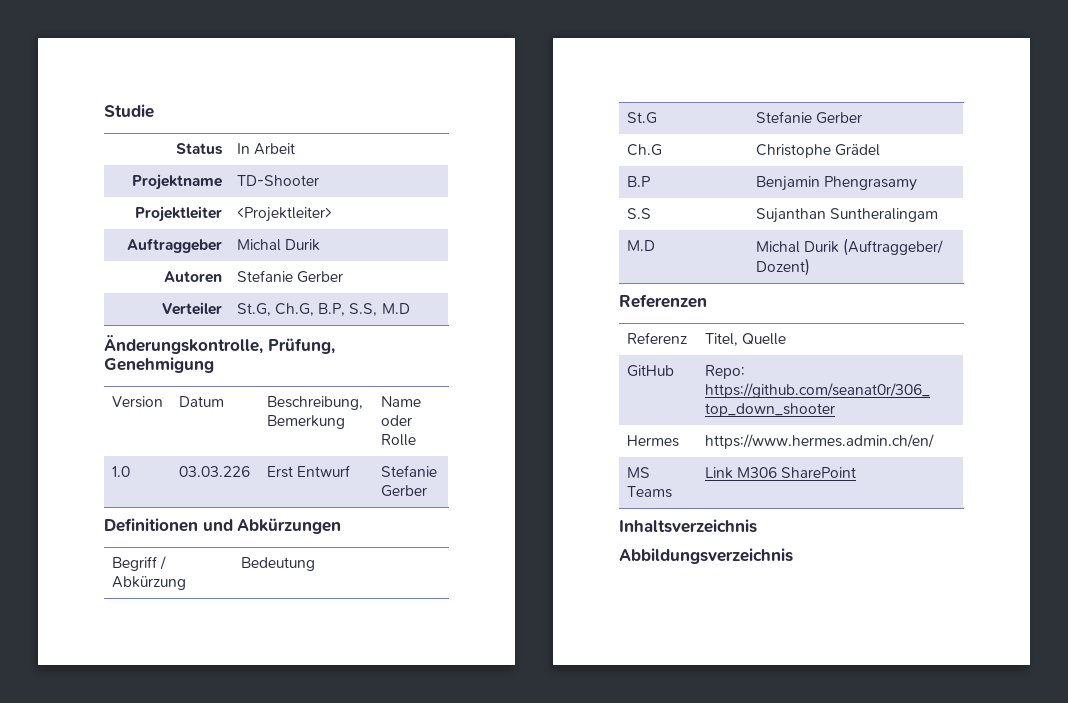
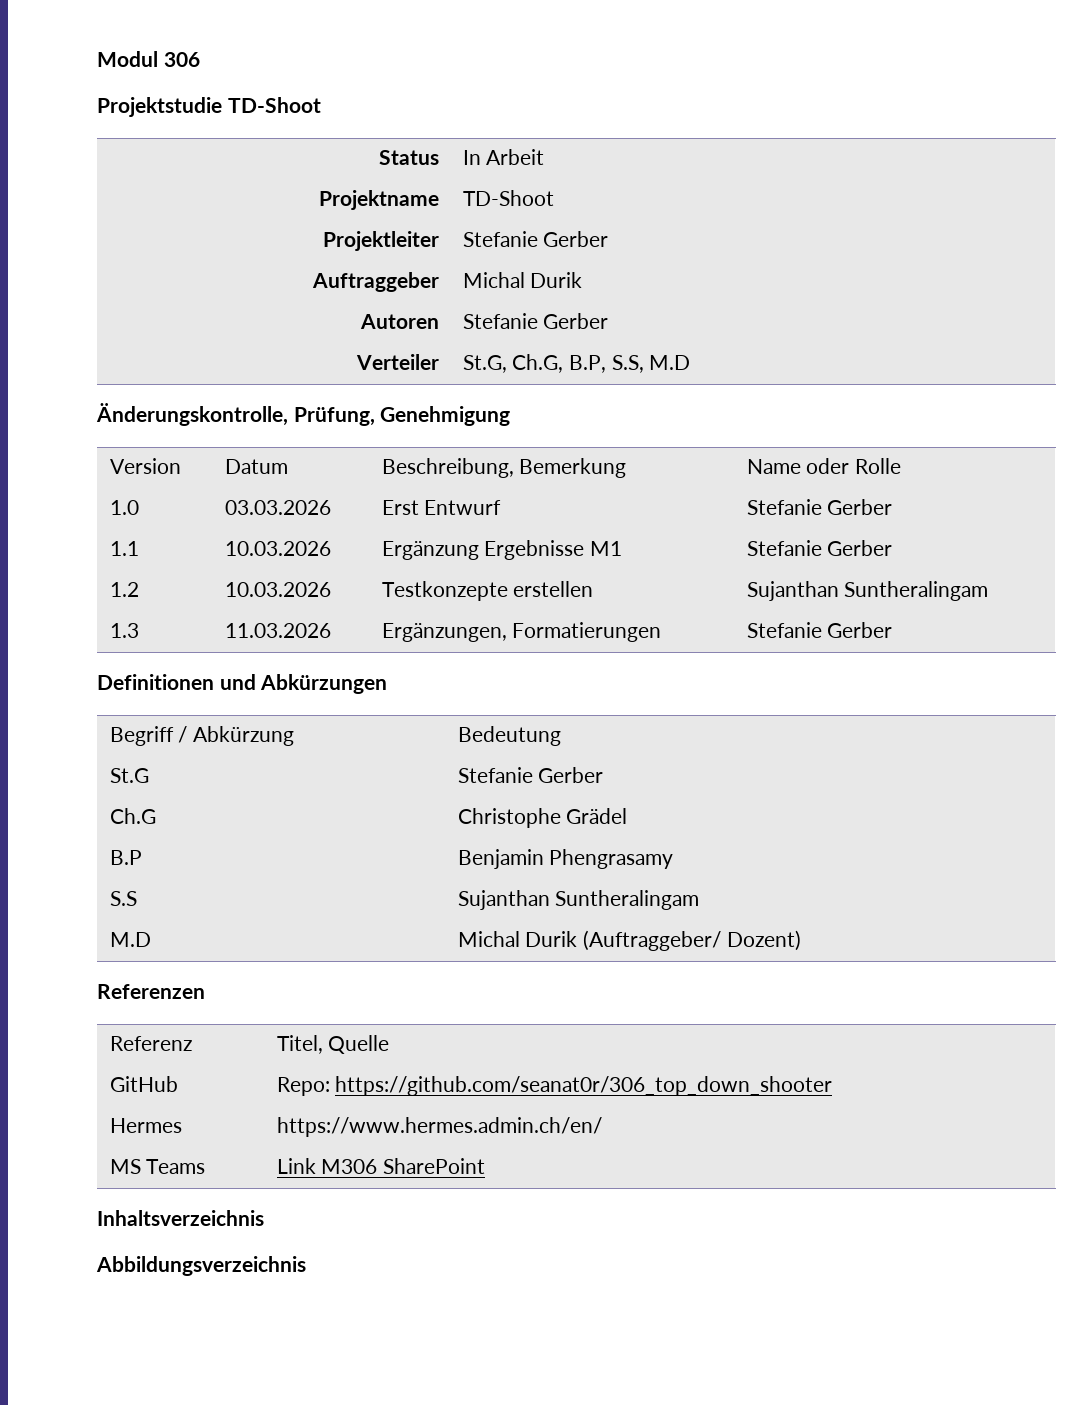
- Studie
+ Modul 306
+ Projektstudie TD-Shoot
- Projektname | TD-Shooter
+ Projektname | TD-Shoot
- Projektleiter | <Projektleiter>
+ Projektleiter | Stefanie Gerber
- 1.0 | 03.03.226 | Erst Entwurf | Stefanie Gerber
+ 1.0 | 03.03.2026 | Erst Entwurf | Stefanie Gerber
+ 1.1 | 10.03.2026 | Ergänzung Ergebnisse M1 | Stefanie Gerber
+ 1.2 | 10.03.2026 | Testkonzepte erstellen | Sujanthan Suntheralingam
+ 1.3 | 11.03.2026 | Ergänzungen, Formatierungen | Stefanie Gerber

